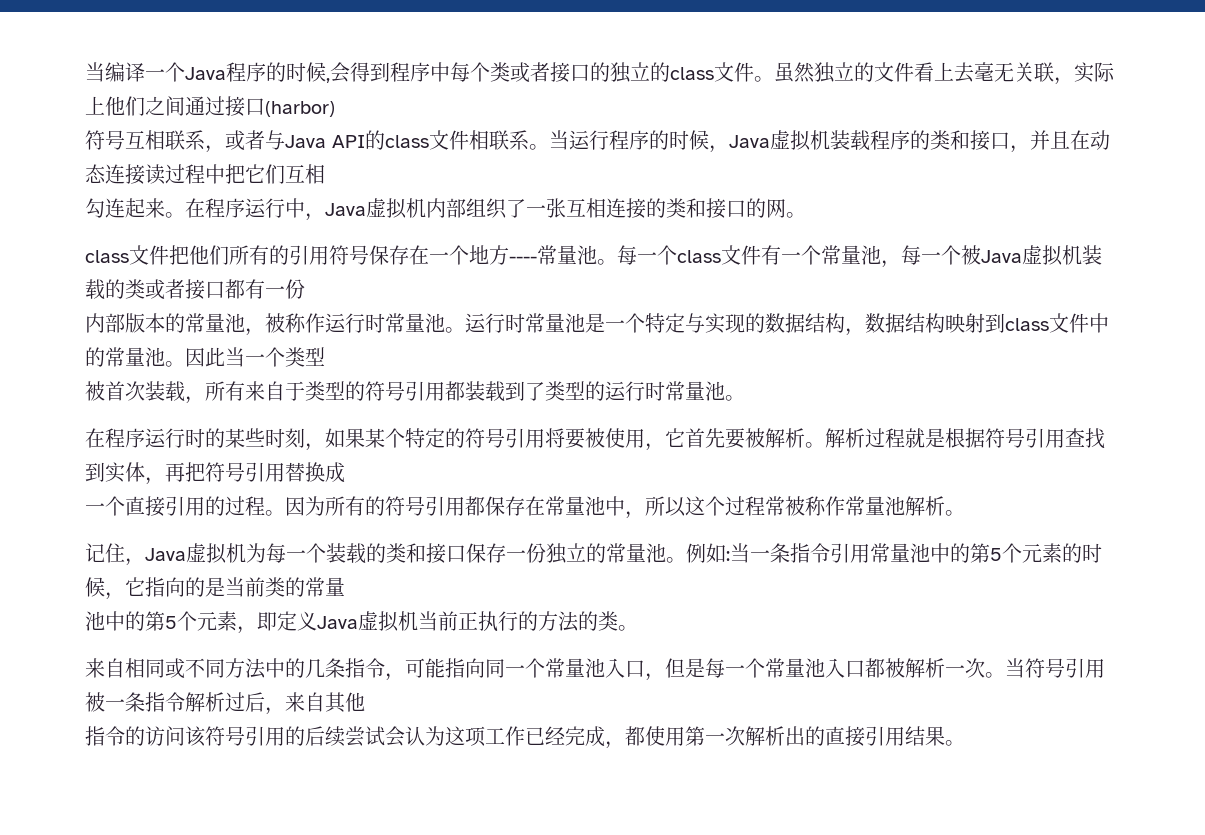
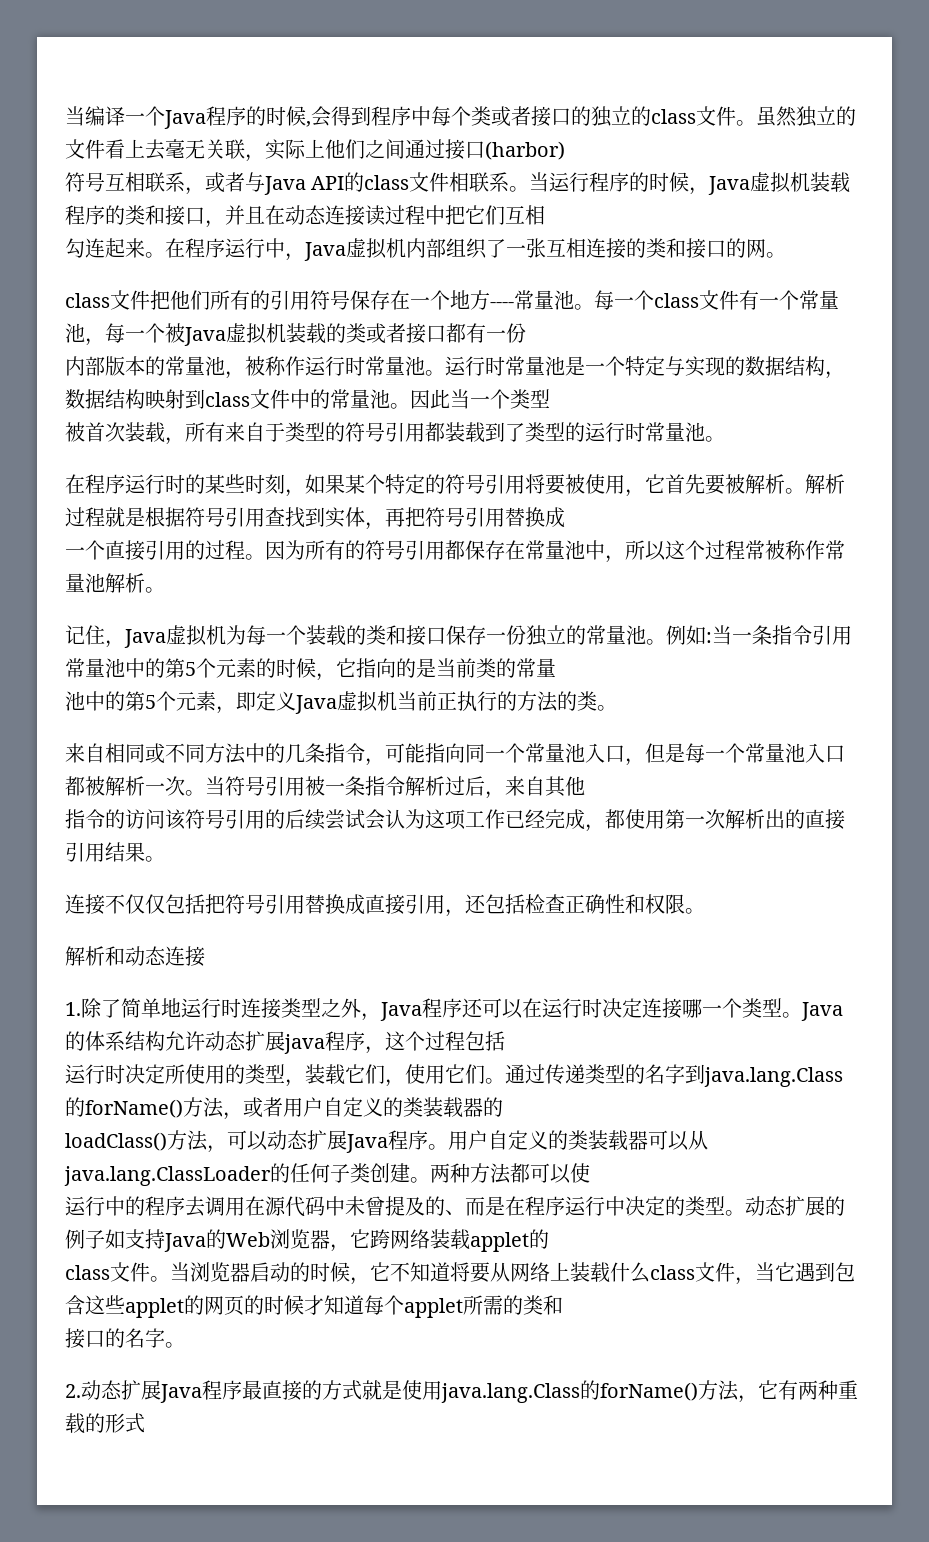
+ 连接不仅仅包括把符号引用替换成直接引用，还包括检查正确性和权限。
+ 解析和动态连接
+ 1.除了简单地运行时连接类型之外，Java程序还可以在运行时决定连接哪一个类型。Java的体系结构允许动态扩展java程序，这个过程包括
+ 运行时决定所使用的类型，装载它们，使用它们。通过传递类型的名字到java.lang.Class的forName()方法，或者用户自定义的类装载器的
+ loadClass()方法，可以动态扩展Java程序。用户自定义的类装载器可以从java.lang.ClassLoader的任何子类创建。两种方法都可以使
+ 运行中的程序去调用在源代码中未曾提及的、而是在程序运行中决定的类型。动态扩展的例子如支持Java的Web浏览器，它跨网络装载applet的
+ class文件。当浏览器启动的时候，它不知道将要从网络上装载什么class文件，当它遇到包含这些applet的网页的时候才知道每个applet所需的类和
+ 接口的名字。
+ 2.动态扩展Java程序最直接的方式就是使用java.lang.Class的forName()方法，它有两种重载的形式

